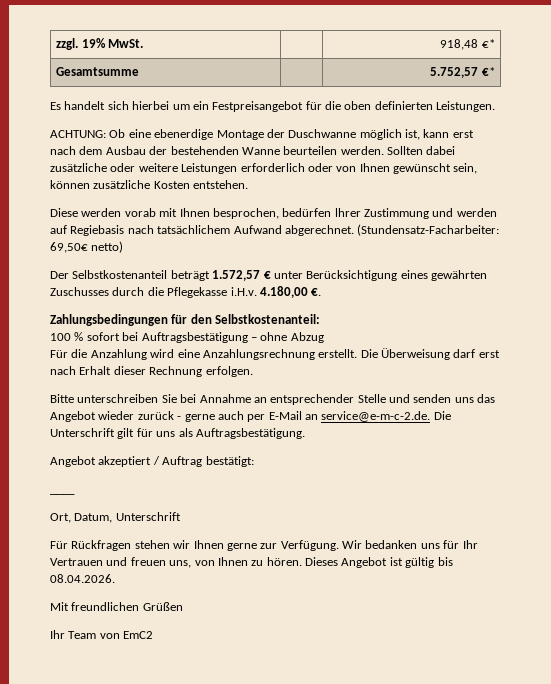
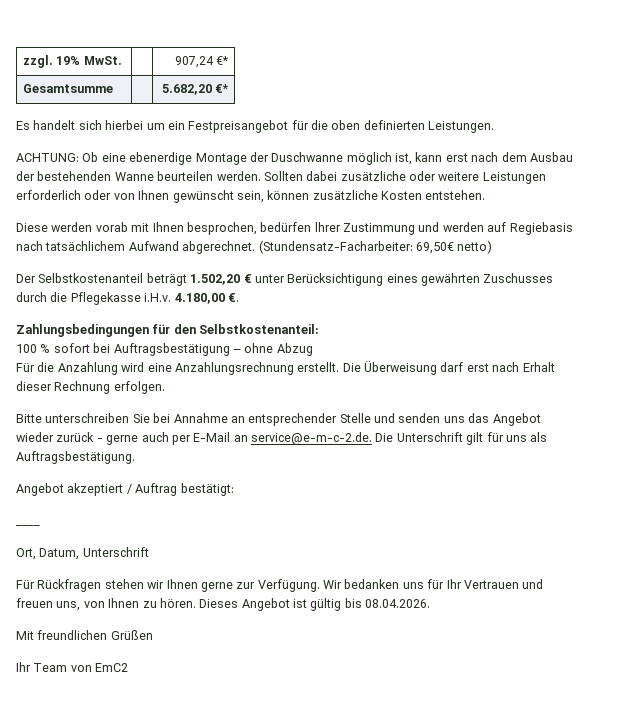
- zzgl. 19% MwSt. | | 918,48 €*
+ zzgl. 19% MwSt. | | 907,24 €*
- Gesamtsumme | | 5.752,57 €*
+ Gesamtsumme | | 5.682,20 €*
- Der Selbstkostenanteil beträgt 1.572,57 € unter Berücksichtigung eines gewährten Zuschusses durch die Pflegekasse i.H.v. 4.180,00 €.
+ Der Selbstkostenanteil beträgt 1.502,20 € unter Berücksichtigung eines gewährten Zuschusses durch die Pflegekasse i.H.v. 4.180,00 €.

